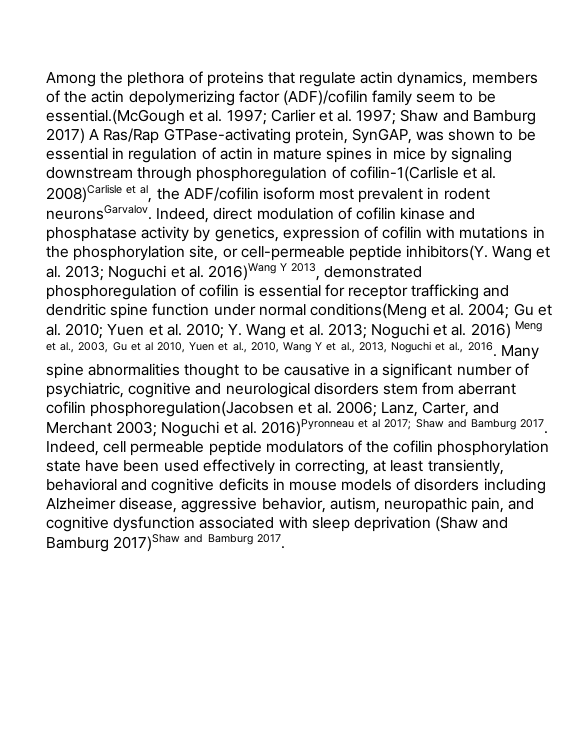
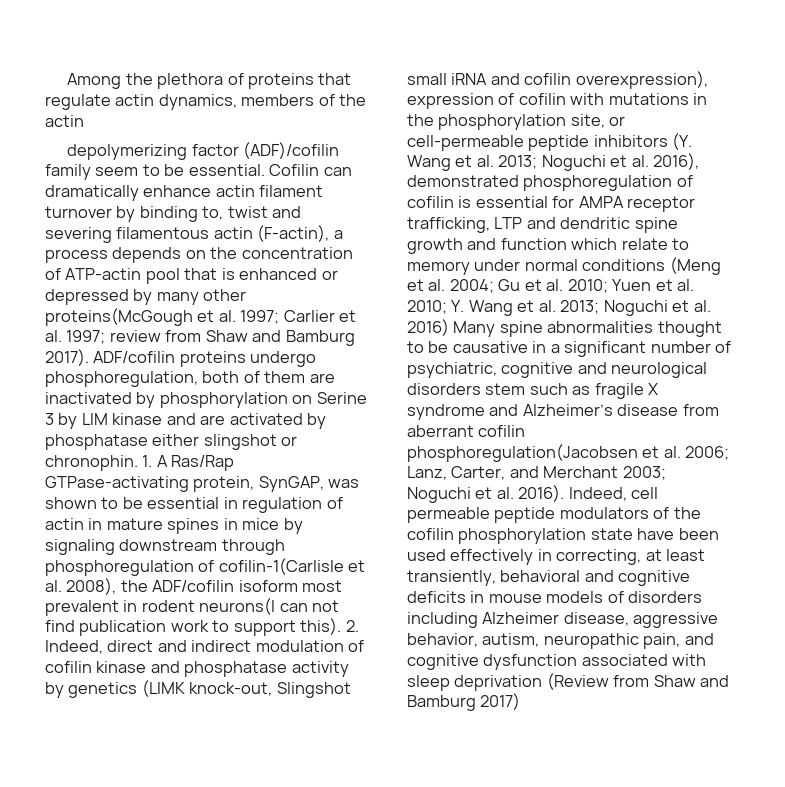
- Among the plethora of proteins that regulate actin dynamics, members of the actin depolymerizing factor (ADF)/cofilin family seem to be essential.(McGough et al. 1997;
+ Among the plethora of proteins that regulate actin dynamics, members of the actin
+ depolymerizing factor (ADF)/cofilin family seem to be essential. Cofilin can dramatically enhance actin filament turnover by binding to, twist and severing filamentous actin (F-actin), a process depends on the concentration of ATP-actin pool that is enhanced or depressed by many other proteins(McGough et al. 1997;
- Shaw and Bamburg 2017) A Ras/Rap GTPase-activating protein, SynGAP, was shown to be essential in regulation of actin in mature spines in mice by signaling downstream through phosphoregulation of cofilin-1(Carlisle et al. 2008)Carlisle et al, the ADF/cofilin isoform most prevalent in rodent neuronsGarvalov. Indeed, direct modulation of cofilin kinase and phosphatase activity by genetics, expression of cofilin with mutations in the phosphorylation site, or cell-permeable peptide inhibitors(Y. Wang et al. 2013; Noguchi et al. 2016)Wang Y 2013, demonstrated phosphoregulation of cofilin is essential for receptor trafficking and dendritic spine function under normal conditions(Meng et al. 2004;
+ review from Shaw and Bamburg 2017). ADF/cofilin proteins undergo phosphoregulation, both of them are inactivated by phosphorylation on Serine 3 by LIM kinase and are activated by phosphatase either slingshot or chronophin. 1. A Ras/Rap GTPase-activating protein, SynGAP, was shown to be essential in regulation of actin in mature spines in mice by signaling downstream through phosphoregulation of cofilin-1(Carlisle et al. 2008), the ADF/cofilin isoform most prevalent in rodent neurons(I can not find publication work to support this). 2. Indeed, direct and indirect modulation of cofilin kinase and phosphatase activity by genetics (LIMK knock-out, Slingshot small iRNA and cofilin overexpression), expression of cofilin with mutations in the phosphorylation site, or cell-permeable peptide inhibitors (Y. Wang et al. 2013; Noguchi et al. 2016), demonstrated phosphoregulation of cofilin is essential for AMPA receptor trafficking, LTP and dendritic spine growth and function which relate to memory under normal conditions (Meng et al. 2004;
- Noguchi et al. 2016) Meng et al., 2003, Gu et al 2010, Yuen et al., 2010, Wang Y et al., 2013, Noguchi et al., 2016. Many spine abnormalities thought to be causative in a significant number of psychiatric, cognitive and neurological disorders stem from aberrant cofilin phosphoregulation(Jacobsen et al. 2006;
+ Noguchi et al. 2016) Many spine abnormalities thought to be causative in a significant number of psychiatric, cognitive and neurological disorders stem such as fragile X syndrome and Alzheimer’s disease from aberrant cofilin phosphoregulation(Jacobsen et al. 2006;
- Noguchi et al. 2016)Pyronneau et al 2017; Shaw and Bamburg 2017.
+ Noguchi et al. 2016).
- Indeed, cell permeable peptide modulators of the cofilin phosphorylation state have been used effectively in correcting, at least transiently, behavioral and cognitive deficits in mouse models of disorders including Alzheimer disease, aggressive behavior, autism, neuropathic pain, and cognitive dysfunction associated with sleep deprivation (Shaw and Bamburg 2017)Shaw and Bamburg 2017.
+ Indeed, cell permeable peptide modulators of the cofilin phosphorylation state have been used effectively in correcting, at least transiently, behavioral and cognitive deficits in mouse models of disorders including Alzheimer disease, aggressive behavior, autism, neuropathic pain, and cognitive dysfunction associated with sleep deprivation (Review from Shaw and Bamburg 2017)

